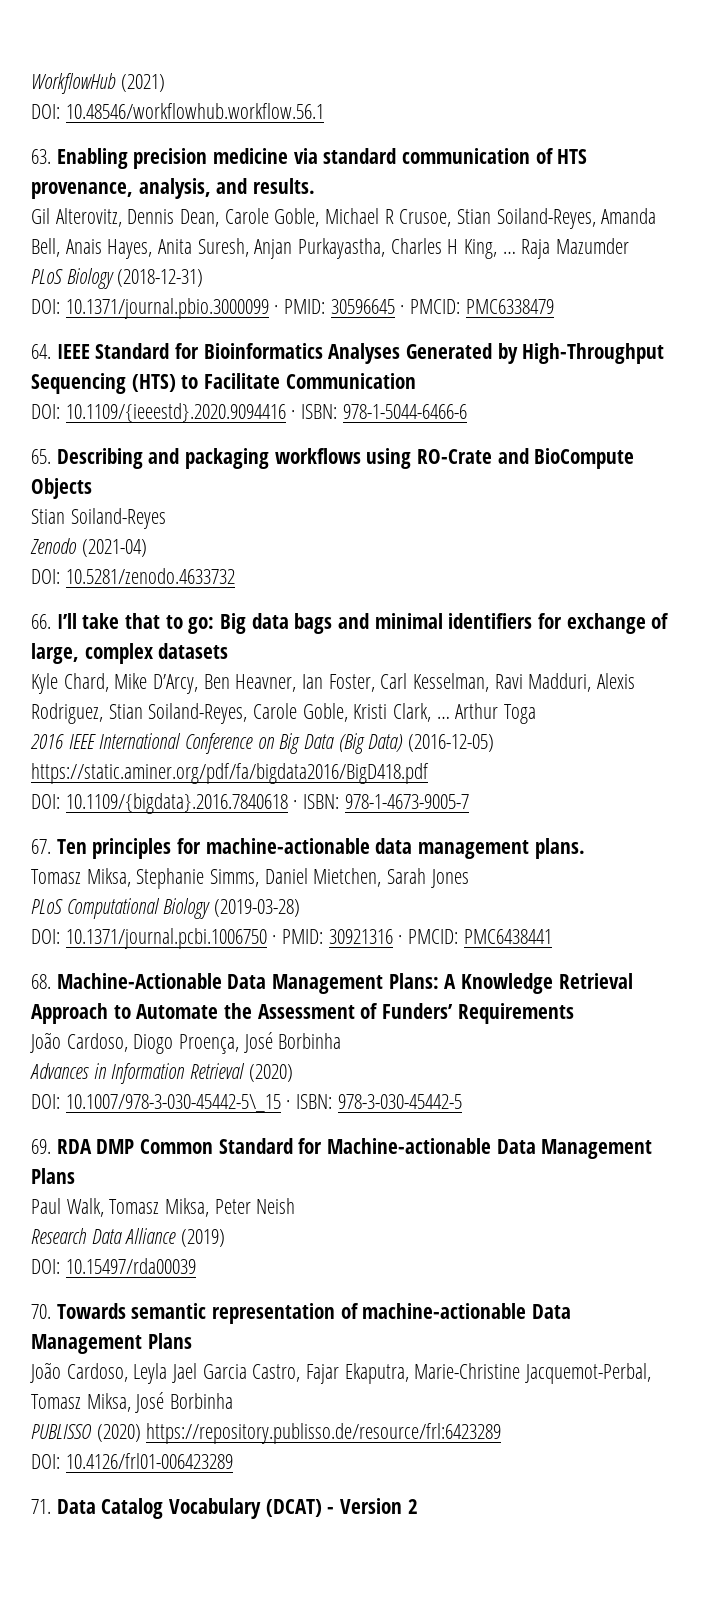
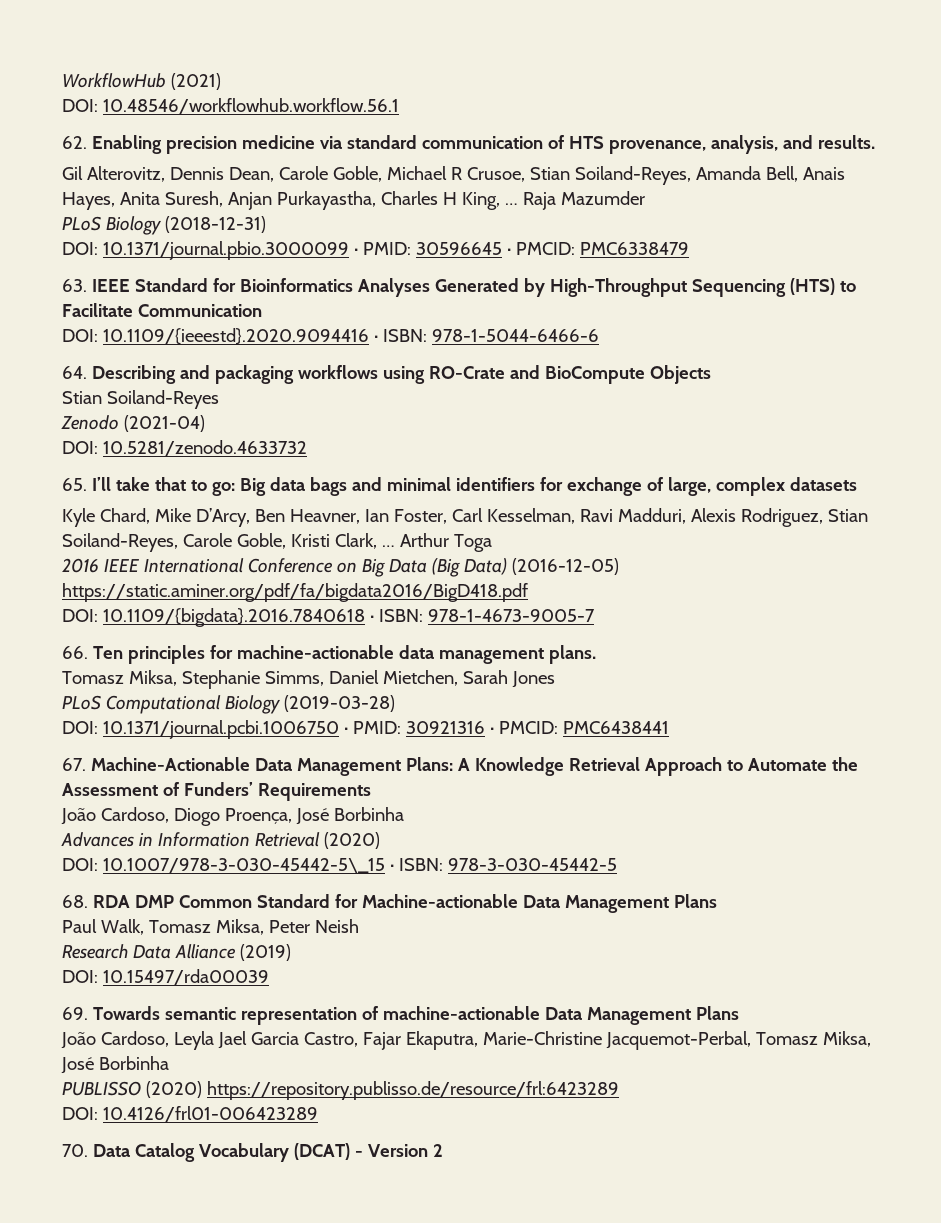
- 63. Enabling precision medicine via standard communication of HTS provenance, analysis, and results.
+ 62. Enabling precision medicine via standard communication of HTS provenance, analysis, and results.
- 64. IEEE Standard for Bioinformatics Analyses Generated by High-Throughput Sequencing (HTS) to Facilitate Communication
+ 63. IEEE Standard for Bioinformatics Analyses Generated by High-Throughput Sequencing (HTS) to Facilitate Communication
- 65. Describing and packaging workflows using RO-Crate and BioCompute Objects
+ 64. Describing and packaging workflows using RO-Crate and BioCompute Objects
- 66. I’ll take that to go: Big data bags and minimal identifiers for exchange of large, complex datasets
+ 65. I’ll take that to go: Big data bags and minimal identifiers for exchange of large, complex datasets
- 67. Ten principles for machine-actionable data management plans.
+ 66. Ten principles for machine-actionable data management plans.
- 68. Machine-Actionable Data Management Plans: A Knowledge Retrieval Approach to Automate the Assessment of Funders’ Requirements
+ 67. Machine-Actionable Data Management Plans: A Knowledge Retrieval Approach to Automate the Assessment of Funders’ Requirements
- 69. RDA DMP Common Standard for Machine-actionable Data Management Plans
+ 68. RDA DMP Common Standard for Machine-actionable Data Management Plans
- 70. Towards semantic representation of machine-actionable Data Management Plans
+ 69. Towards semantic representation of machine-actionable Data Management Plans
- 71. Data Catalog Vocabulary (DCAT) - Version 2
+ 70. Data Catalog Vocabulary (DCAT) - Version 2

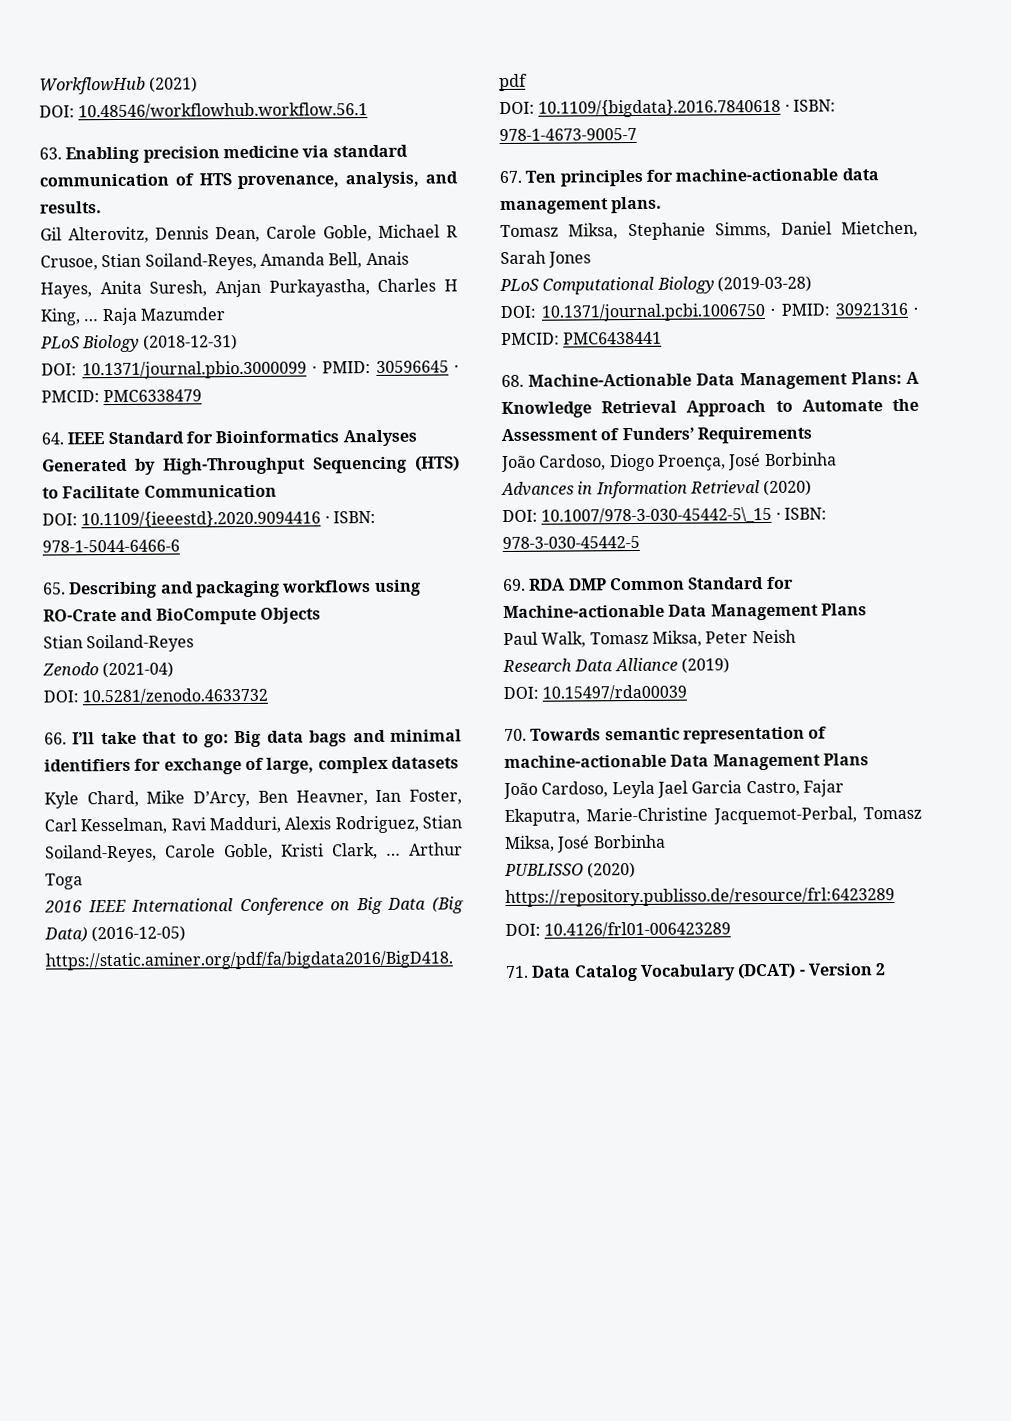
- 62. Enabling precision medicine via standard communication of HTS provenance, analysis, and results.
+ 63. Enabling precision medicine via standard communication of HTS provenance, analysis, and results.
- 63. IEEE Standard for Bioinformatics Analyses Generated by High-Throughput Sequencing (HTS) to Facilitate Communication
+ 64. IEEE Standard for Bioinformatics Analyses Generated by High-Throughput Sequencing (HTS) to Facilitate Communication
- 64. Describing and packaging workflows using RO-Crate and BioCompute Objects
+ 65. Describing and packaging workflows using RO-Crate and BioCompute Objects
- 65. I’ll take that to go: Big data bags and minimal identifiers for exchange of large, complex datasets
+ 66. I’ll take that to go: Big data bags and minimal identifiers for exchange of large, complex datasets
- 66. Ten principles for machine-actionable data management plans.
+ 67. Ten principles for machine-actionable data management plans.
- 67. Machine-Actionable Data Management Plans: A Knowledge Retrieval Approach to Automate the Assessment of Funders’ Requirements
+ 68. Machine-Actionable Data Management Plans: A Knowledge Retrieval Approach to Automate the Assessment of Funders’ Requirements
- 68. RDA DMP Common Standard for Machine-actionable Data Management Plans
+ 69. RDA DMP Common Standard for Machine-actionable Data Management Plans
- 69. Towards semantic representation of machine-actionable Data Management Plans
+ 70. Towards semantic representation of machine-actionable Data Management Plans
- 70. Data Catalog Vocabulary (DCAT) - Version 2
+ 71. Data Catalog Vocabulary (DCAT) - Version 2

